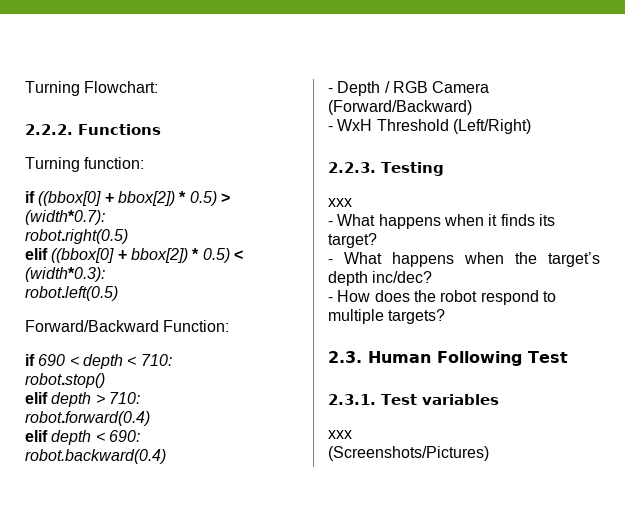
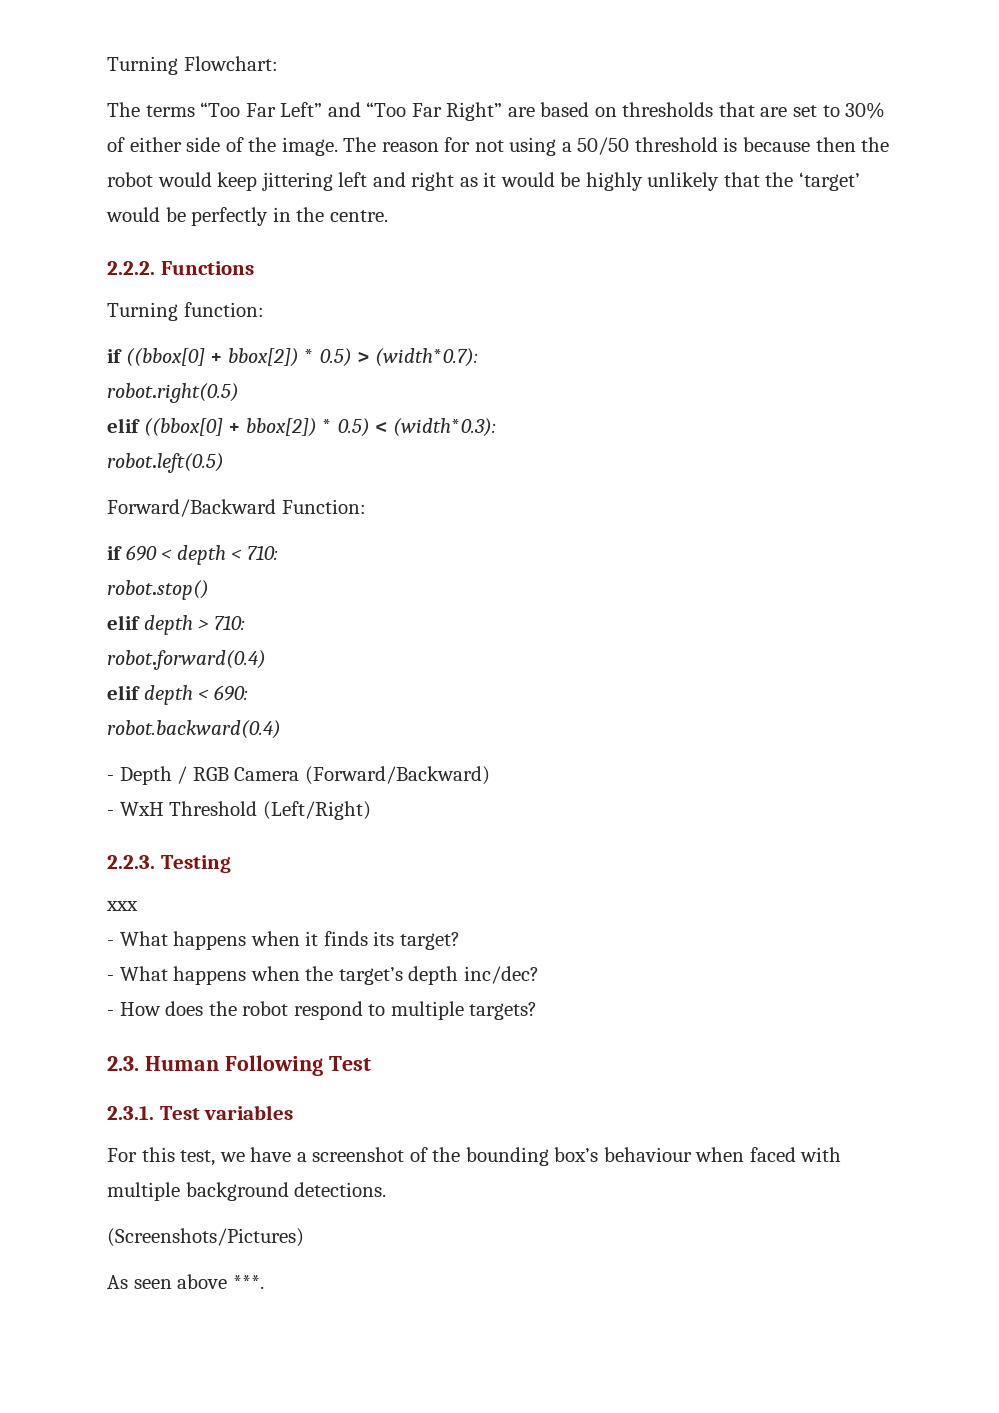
+ The terms “Too Far Left” and “Too Far Right” are based on thresholds that are set to 30% of either side of the image. The reason for not using a 50/50 threshold is because then the robot would keep jittering left and right as it would be highly unlikely that the ‘target’ would be perfectly in the centre.
  2.3.1. Test variables
- xxx
+ For this test, we have a screenshot of the bounding box’s behaviour when faced with multiple background detections.
  (Screenshots/Pictures)
+ As seen above ***.

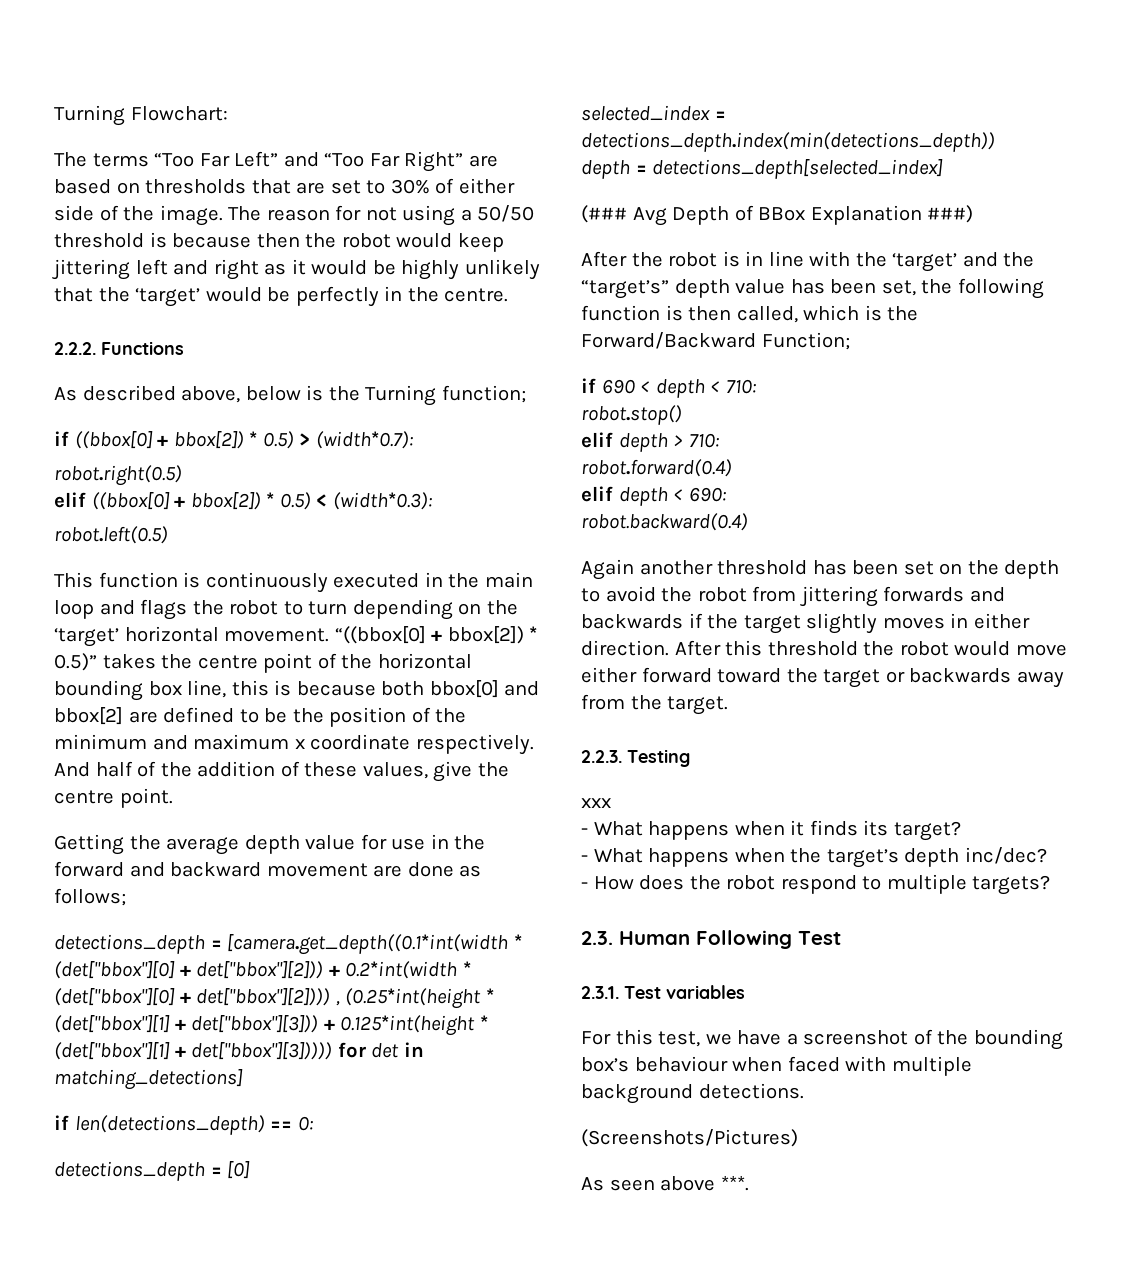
- Turning function:
+ As described above, below is the Turning function;
- Forward/Backward Function:
+ This function is continuously executed in the main loop and flags the robot to turn depending on the ‘target’ horizontal movement. “((bbox[0] + bbox[2]) * 0.5)” takes the centre point of the horizontal bounding box line, this is because both bbox[0] and bbox[2] are defined to be the position of the minimum and maximum x coordinate respectively. And half of the addition of these values, give the centre point.
+ Getting the average depth value for use in the forward and backward movement are done as follows;
+ detections_depth = [camera.get_depth((0.1*int(width * (det["bbox"][0] + det["bbox"][2])) + 0.2*int(width * (det["bbox"][0] + det["bbox"][2]))) , (0.25*int(height * (det["bbox"][1] + det["bbox"][3])) + 0.125*int(height * (det["bbox"][1] + det["bbox"][3])))) for det in matching_detections]
+ if len(detections_depth) == 0:
+ detections_depth = [0]
+ selected_index = detections_depth.index(min(detections_depth))
+ depth = detections_depth[selected_index]
+ (### Avg Depth of BBox Explanation ###)
+ After the robot is in line with the ‘target’ and the “target’s” depth value has been set, the following function is then called, which is the Forward/Backward Function;
- - Depth / RGB Camera (Forward/Backward)
- - WxH Threshold (Left/Right)
+ Again another threshold has been set on the depth to avoid the robot from jittering forwards and backwards if the target slightly moves in either direction. After this threshold the robot would move either forward toward the target or backwards away from the target.

